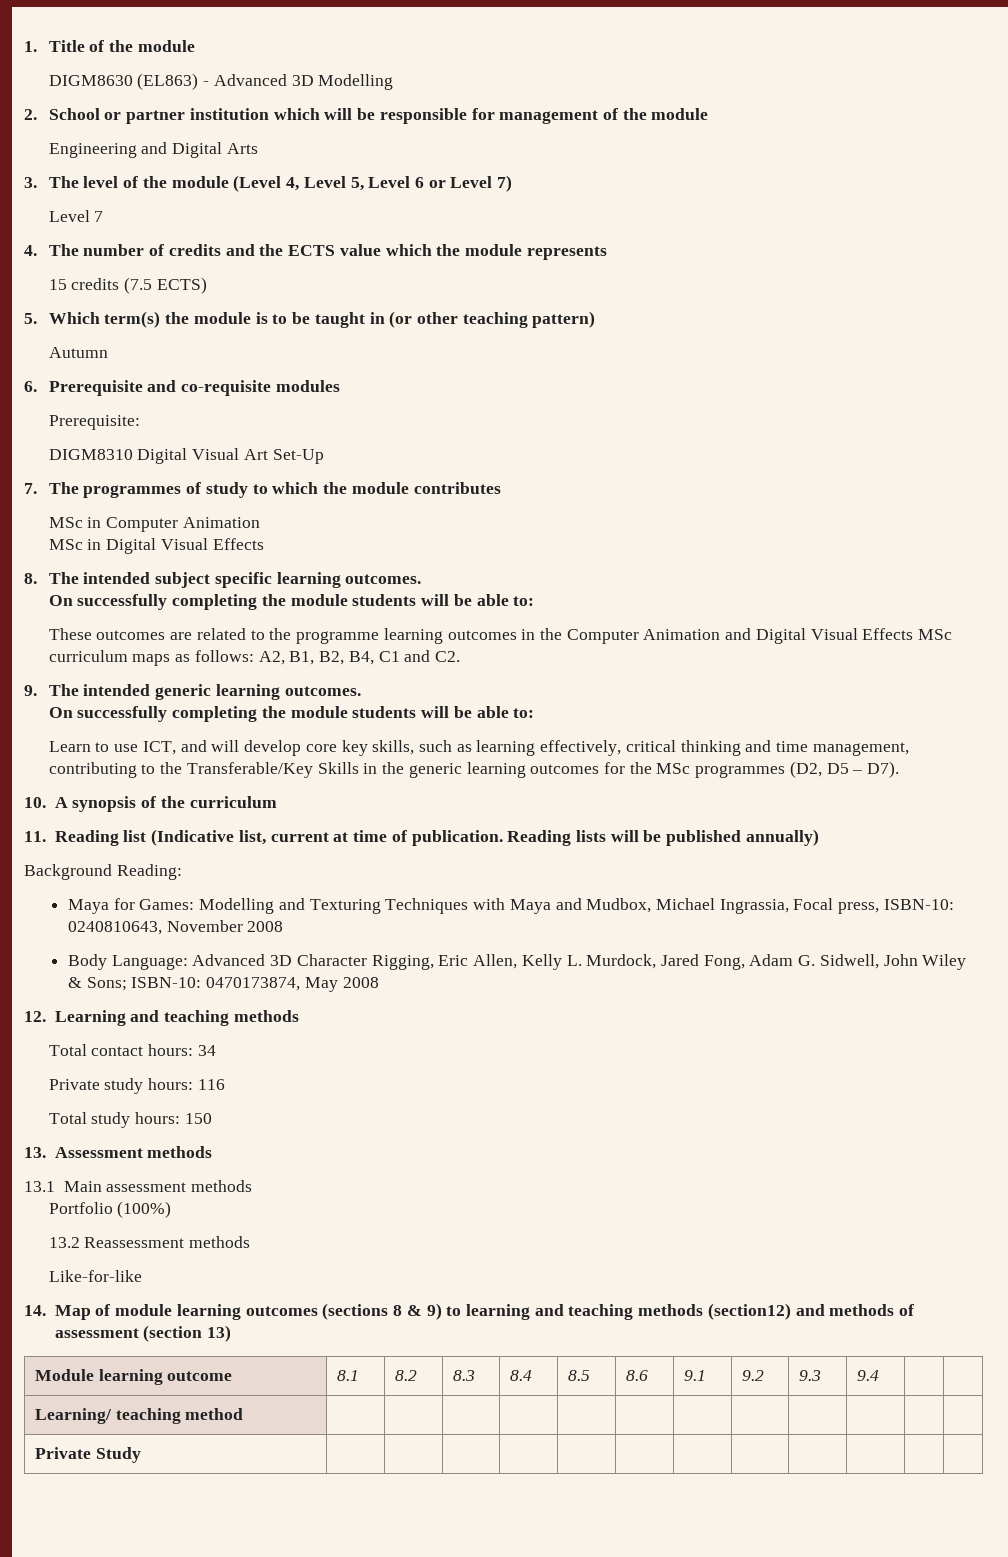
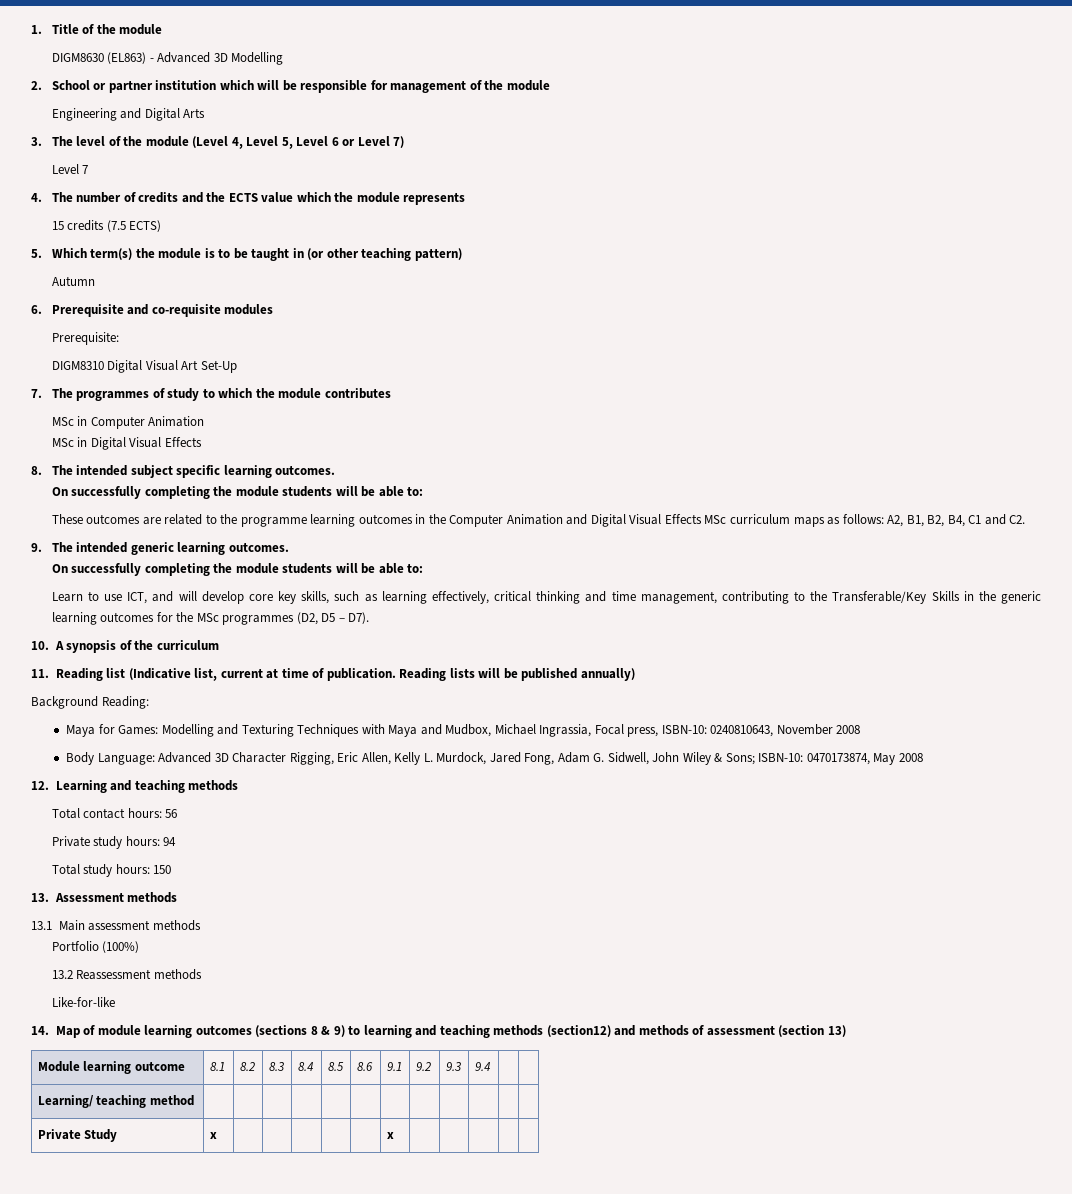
- Total contact hours: 34
+ Total contact hours: 56
- Private study hours: 116
+ Private study hours: 94
- Private Study | | | | | | | | | | | |
+ Private Study | x | | | | | | x | | | | |

